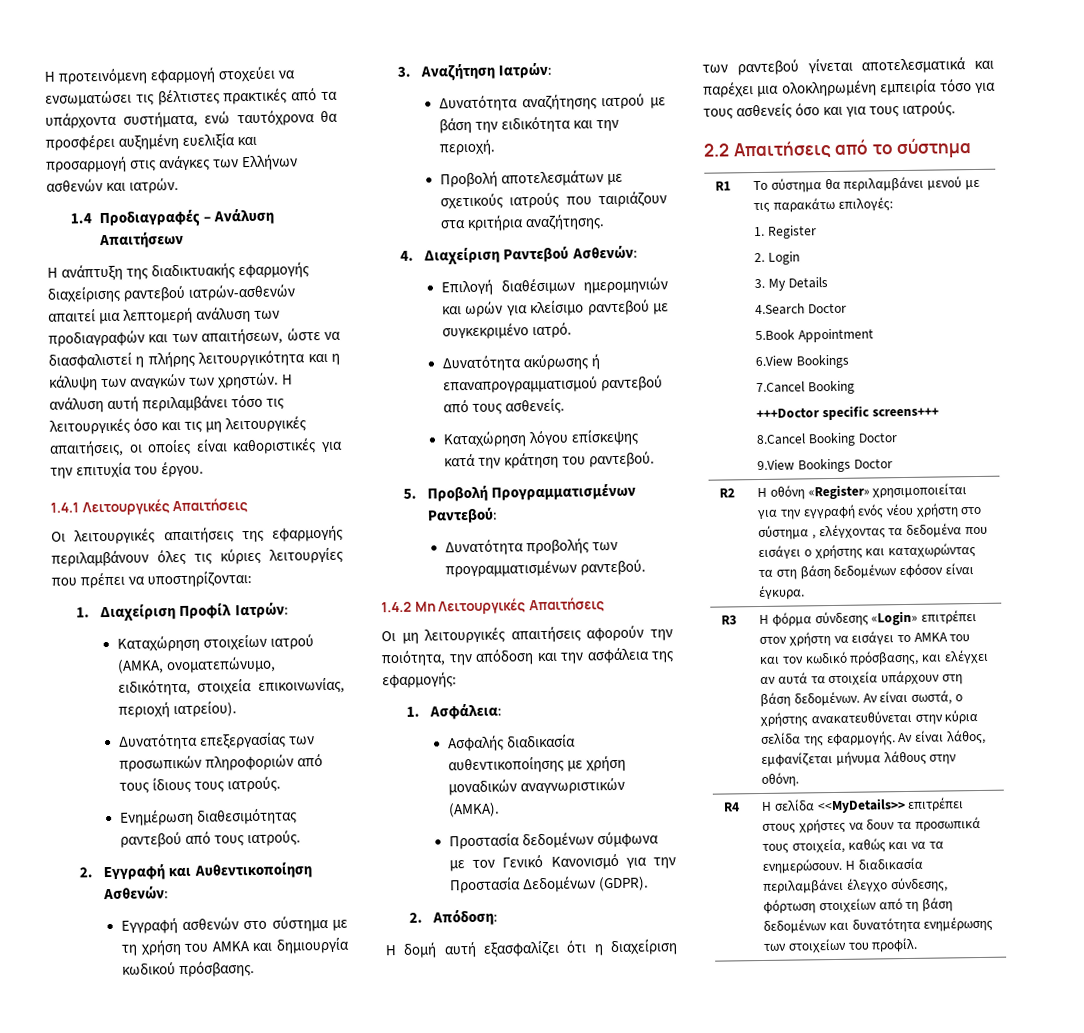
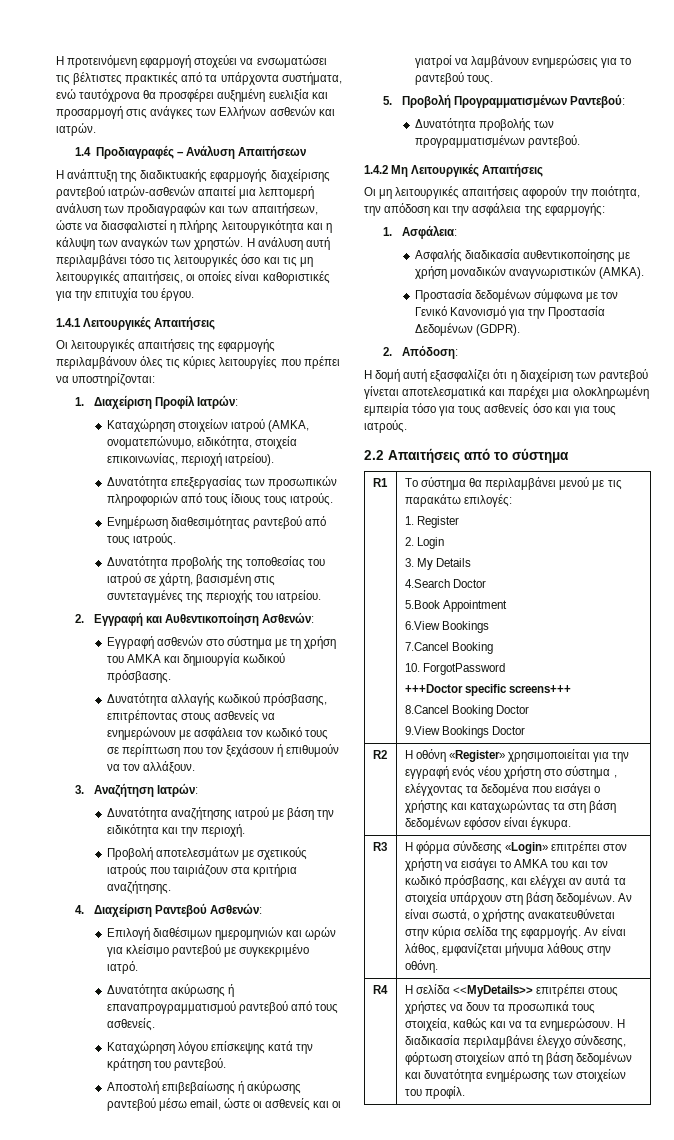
+ Δυνατότητα προβολής της τοποθεσίας του ιατρού σε χάρτη, βασισμένη στις συντεταγμένες της περιοχής του ιατρείου.
+ Δυνατότητα αλλαγής κωδικού πρόσβασης, επιτρέποντας στους ασθενείς να ενημερώνουν με ασφάλεια τον κωδικό τους σε περίπτωση που τον ξεχάσουν ή επιθυμούν να τον αλλάξουν.
+ Αποστολή επιβεβαίωσης ή ακύρωσης ραντεβού μέσω email, ώστε οι ασθενείς και οι γιατροί να λαμβάνουν ενημερώσεις για το ραντεβού τους.
  R1 | Το σύστημα θα περιλαμβάνει μενού με τις παρακάτω επιλογές:
  1. Register
  2. Login
  3. My Details
  4.Search Doctor
  5.Book Appointment
  6.View Bookings
  7.Cancel Booking
+ 10. ForgotPassword

